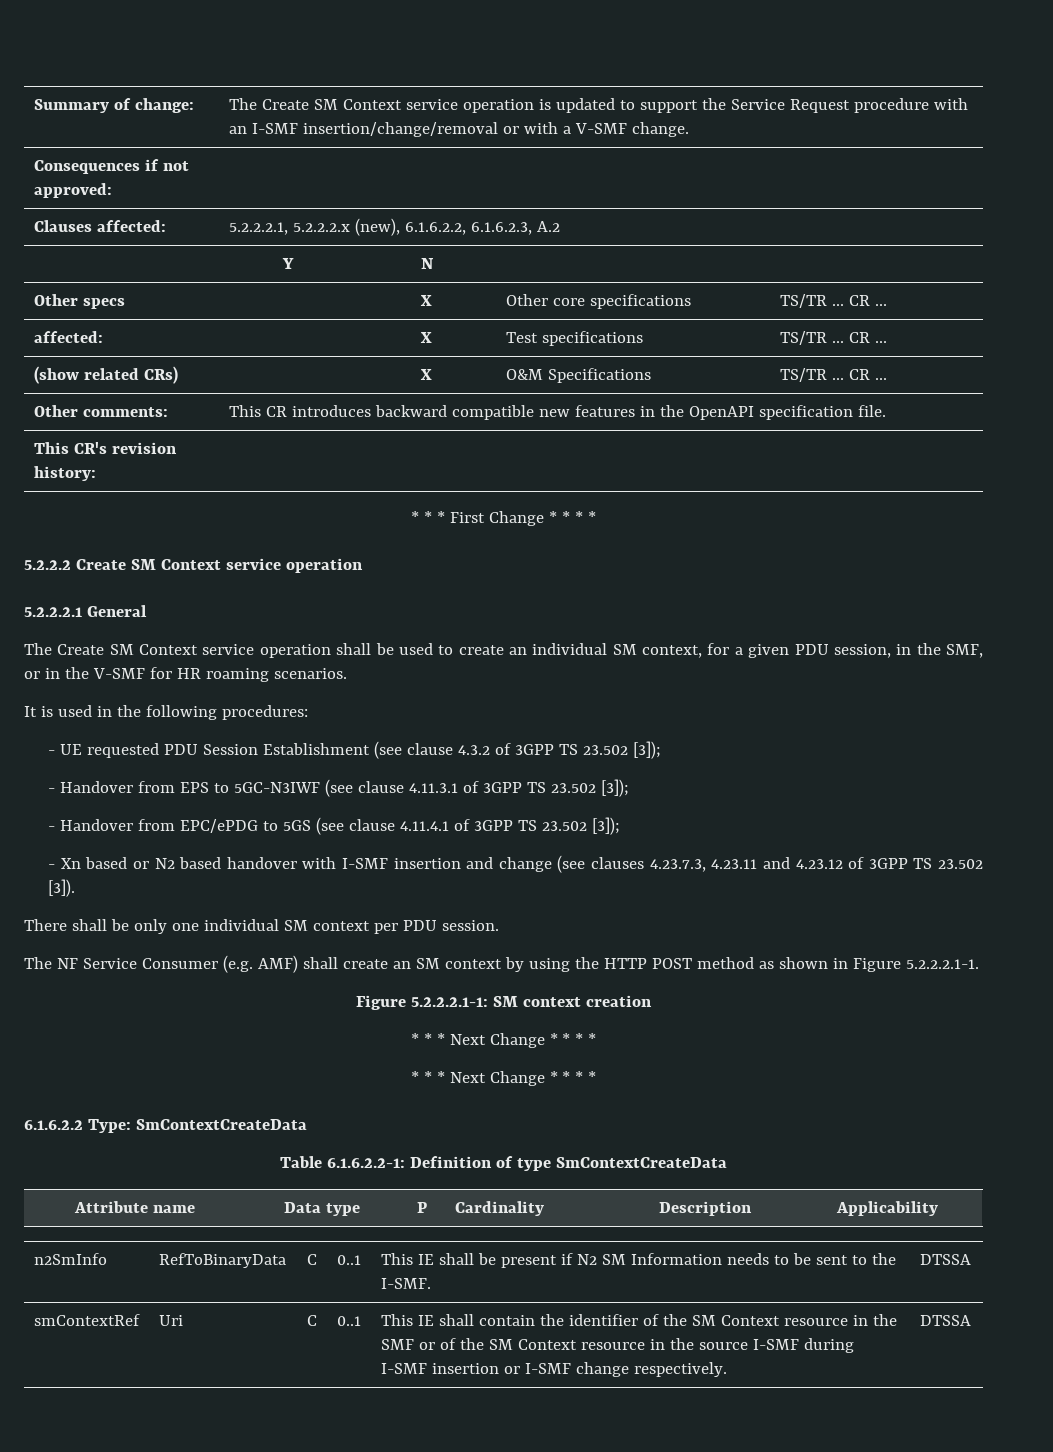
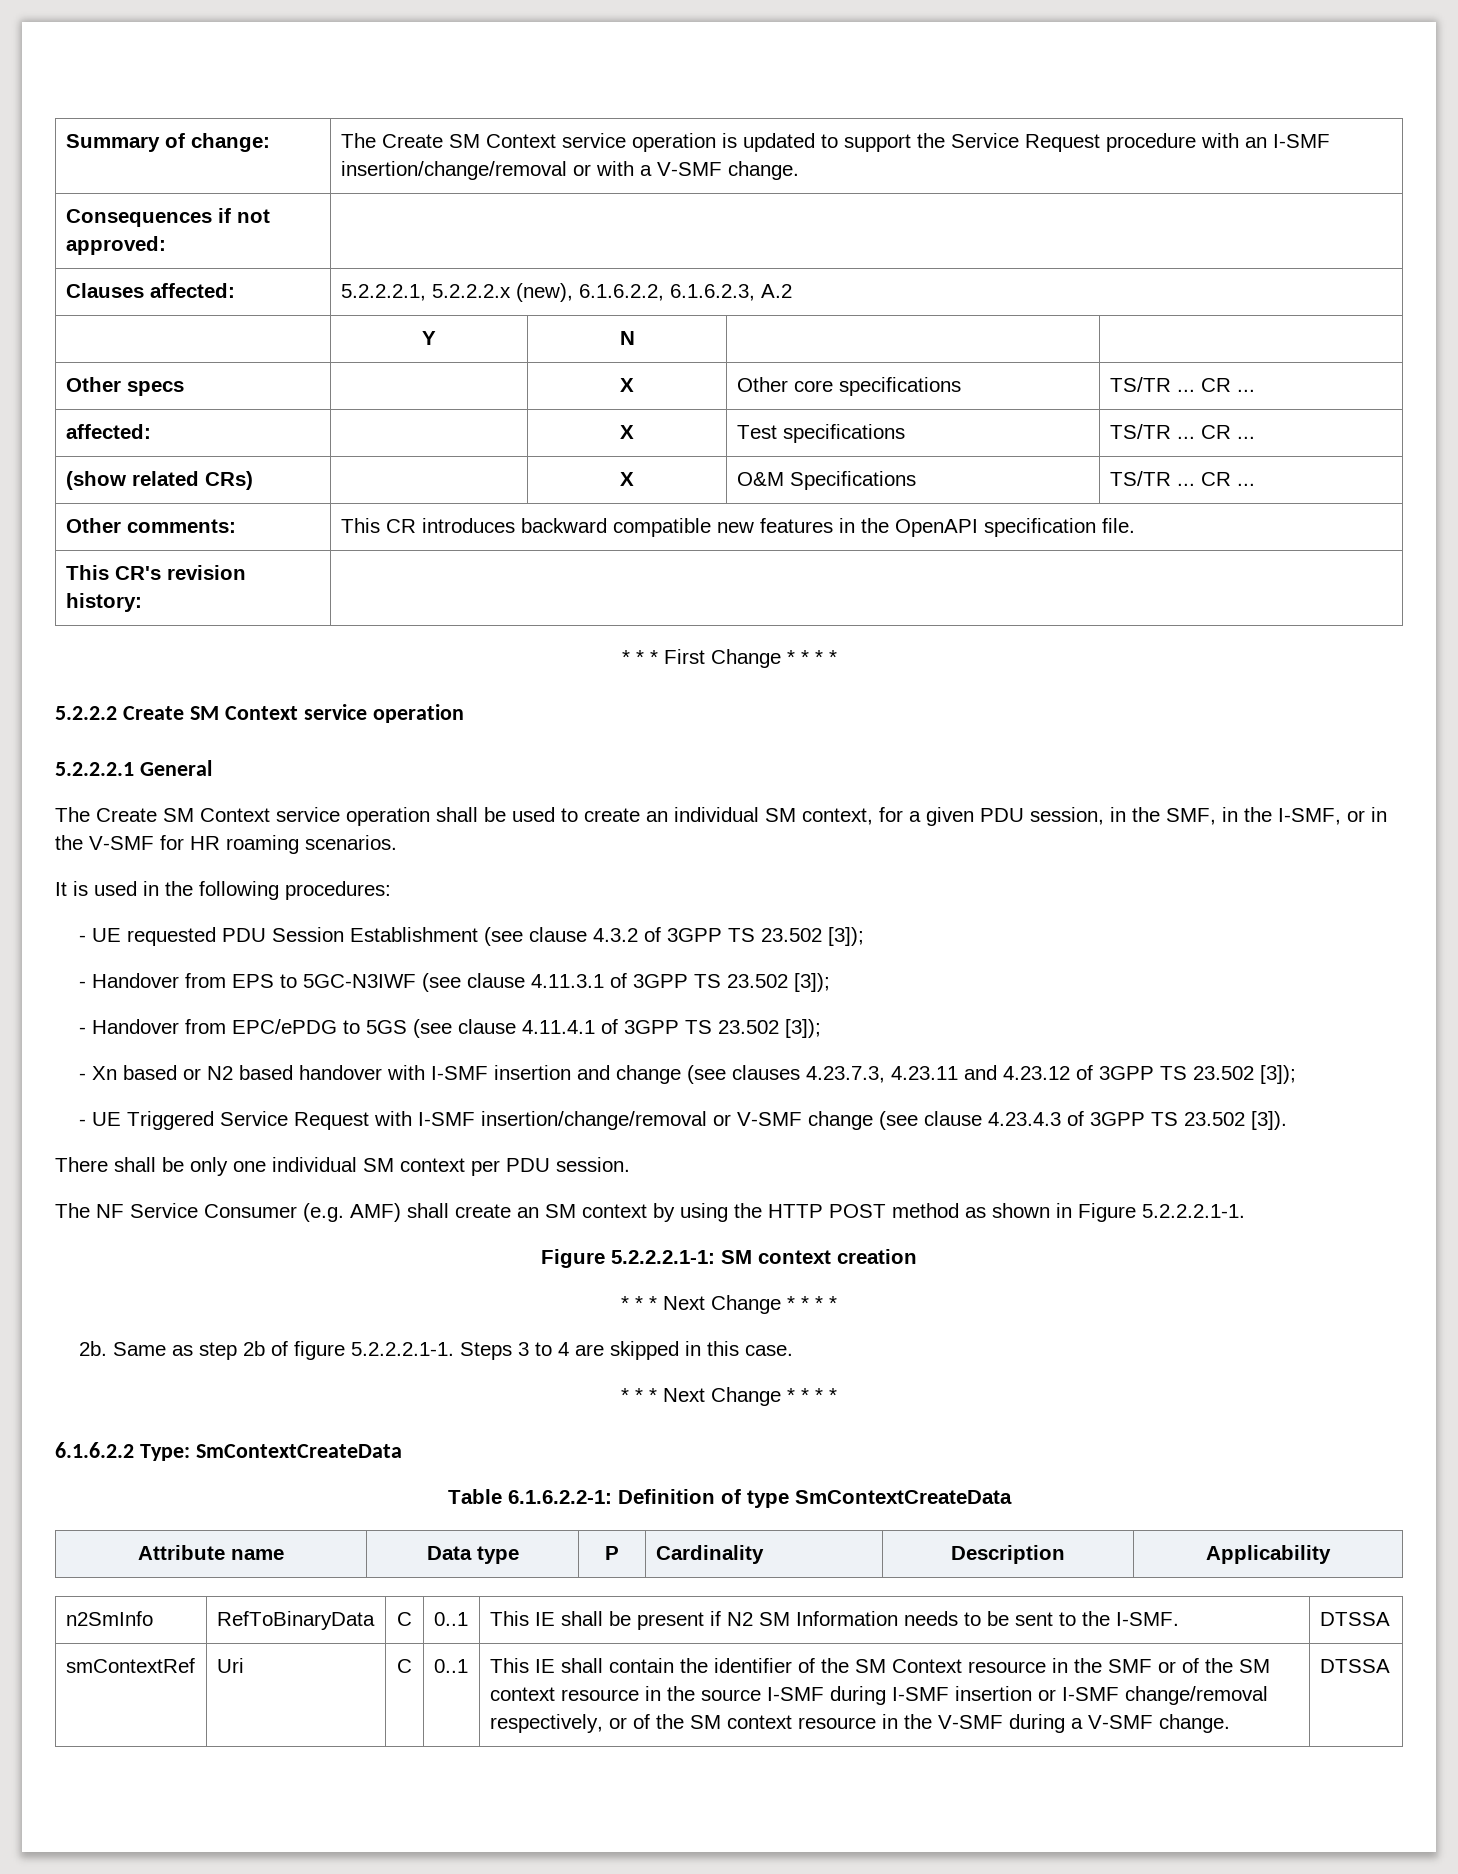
- The Create SM Context service operation shall be used to create an individual SM context, for a given PDU session, in the SMF, or in the V-SMF for HR roaming scenarios.
+ The Create SM Context service operation shall be used to create an individual SM context, for a given PDU session, in the SMF, in the I-SMF, or in the V-SMF for HR roaming scenarios.
- - Xn based or N2 based handover with I-SMF insertion and change (see clauses 4.23.7.3, 4.23.11 and 4.23.12 of 3GPP TS 23.502 [3]).
+ - Xn based or N2 based handover with I-SMF insertion and change (see clauses 4.23.7.3, 4.23.11 and 4.23.12 of 3GPP TS 23.502 [3]);
+ - UE Triggered Service Request with I-SMF insertion/change/removal or V-SMF change (see clause 4.23.4.3 of 3GPP TS 23.502 [3]).
+ 2b. Same as step 2b of figure 5.2.2.2.1-1. Steps 3 to 4 are skipped in this case.
- This IE shall contain the identifier of the SM Context resource in the SMF or of the SM Context resource in the source I-SMF during I-SMF insertion or I-SMF change respectively.
+ This IE shall contain the identifier of the SM Context resource in the SMF or of the SM context resource in the source I-SMF during I-SMF insertion or I-SMF change/removal respectively, or of the SM context resource in the V-SMF during a V-SMF change.

